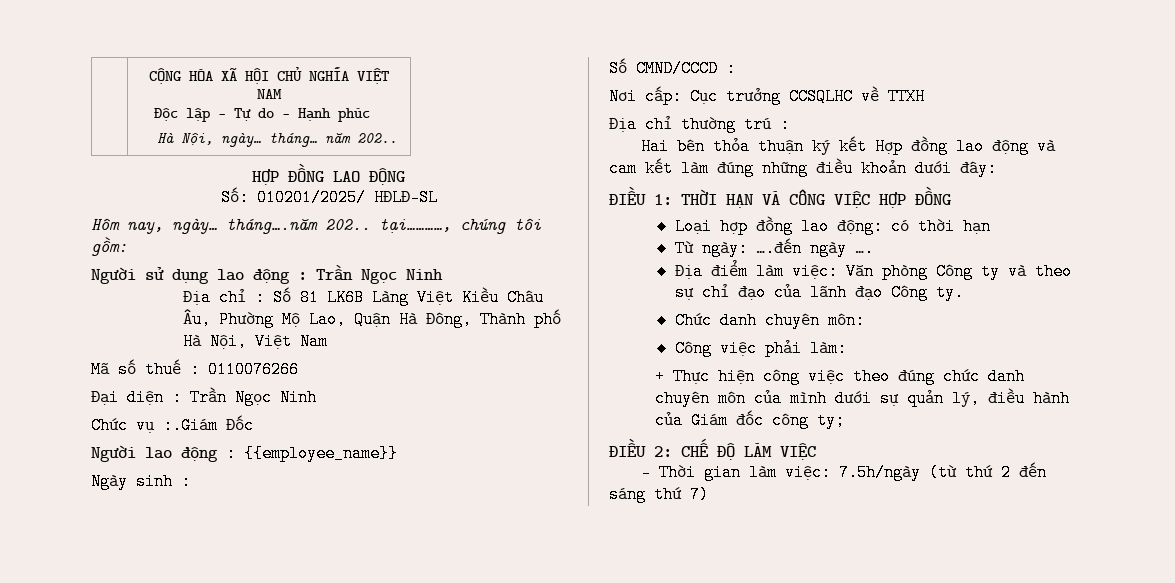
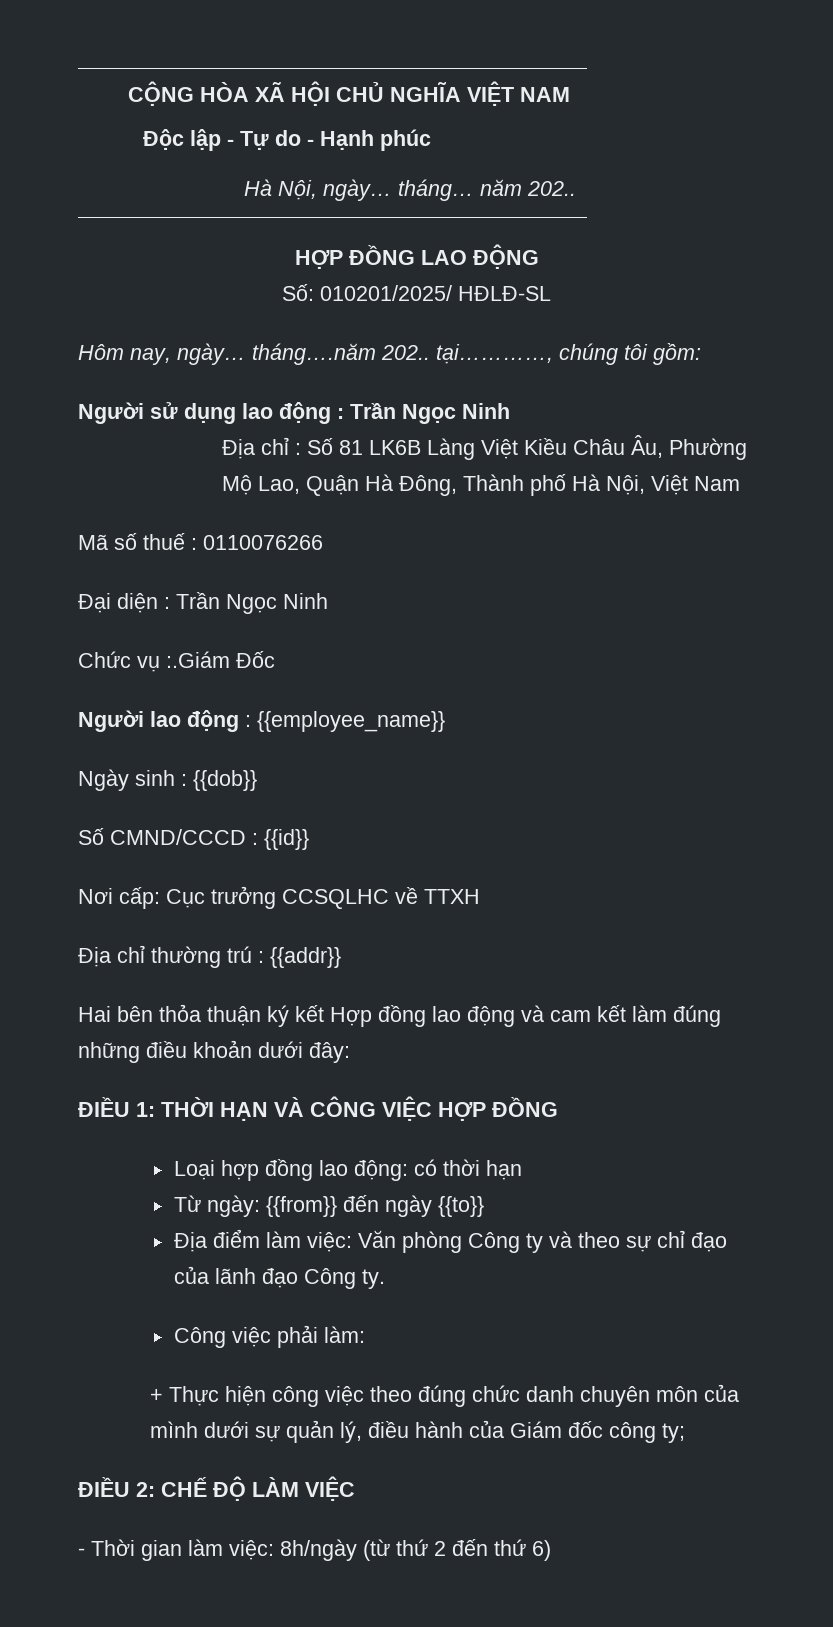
- Ngày sinh :
+ Ngày sinh : {{dob}}
- Số CMND/CCCD :
+ Số CMND/CCCD : {{id}}
- Địa chỉ thường trú :
+ Địa chỉ thường trú : {{addr}}
- Từ ngày: ….đến ngày ….
+ Từ ngày: {{from}} đến ngày {{to}}
- Chức danh chuyên môn:
- - Thời gian làm việc: 7.5h/ngày (từ thứ 2 đến sáng thứ 7)
+ - Thời gian làm việc: 8h/ngày (từ thứ 2 đến thứ 6)

